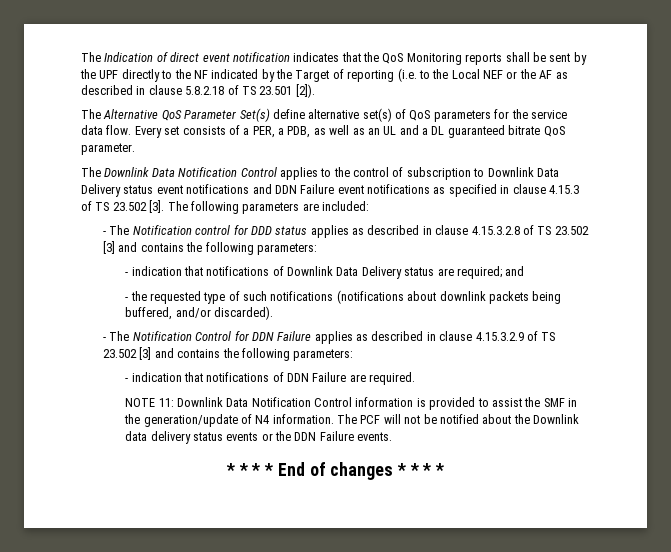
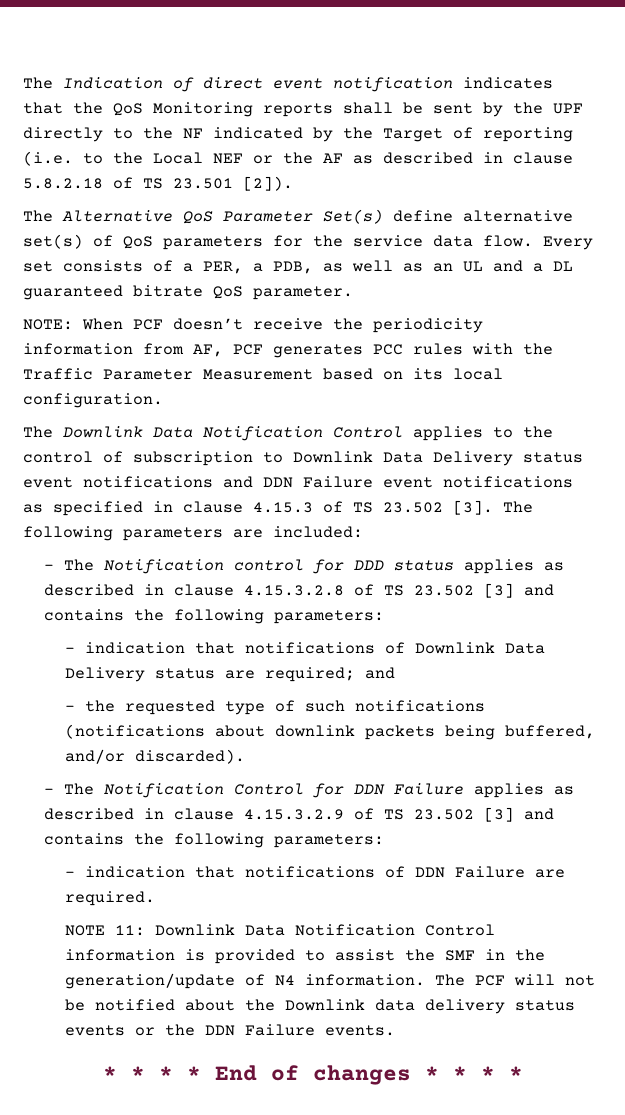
+ NOTE: When PCF doesn’t receive the periodicity information from AF, PCF generates PCC rules with the Traffic Parameter Measurement based on its local configuration.

